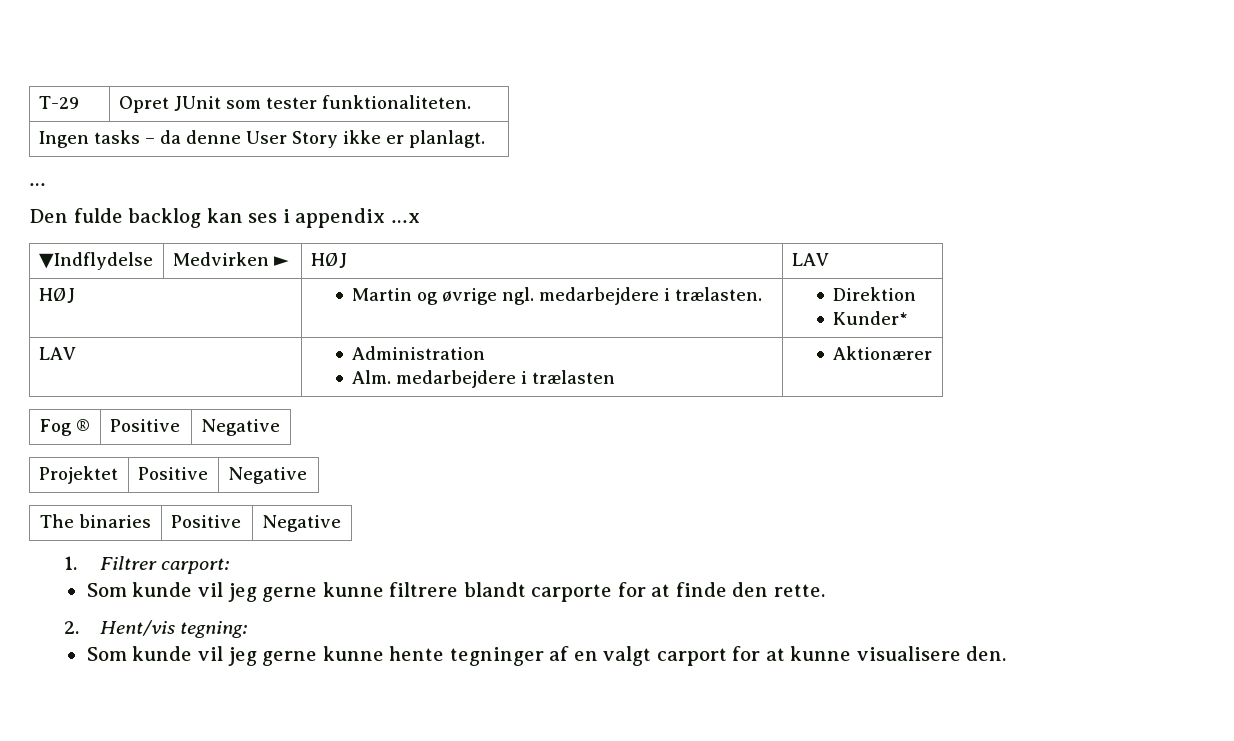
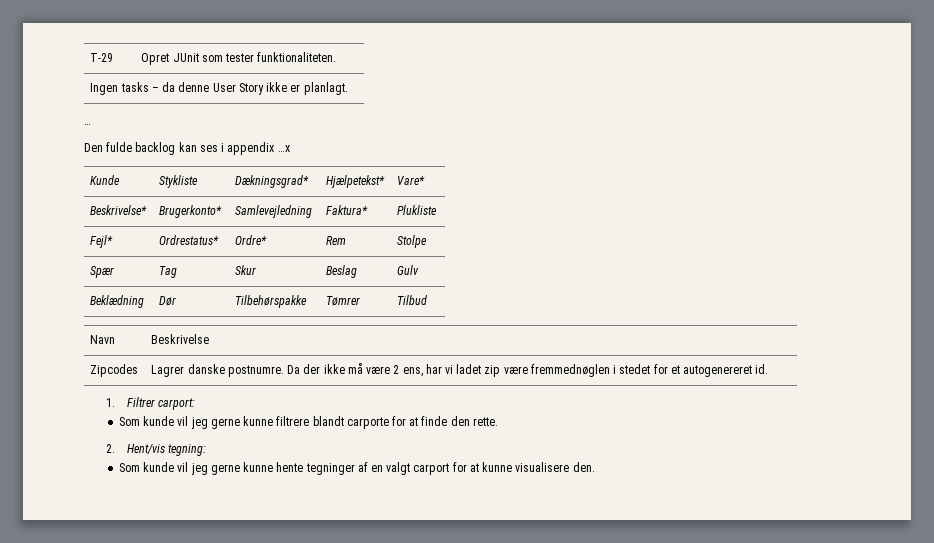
- ▼Indflydelse | Medvirken ► | HØJ | LAV
- HØJ | Martin og øvrige ngl. medarbejdere i trælasten. | Direktion
- Kunder*
- LAV | Administration
- Alm. medarbejdere i trælasten | Aktionærer
- Fog ® | Positive | Negative
- Projektet | Positive | Negative
- The binaries | Positive | Negative
+ Kunde | Stykliste | Dækningsgrad* | Hjælpetekst* | Vare*
+ Beskrivelse* | Brugerkonto* | Samlevejledning | Faktura* | Plukliste
+ Fejl* | Ordrestatus* | Ordre* | Rem | Stolpe
+ Spær | Tag | Skur | Beslag | Gulv
+ Beklædning | Dør | Tilbehørspakke | Tømrer | Tilbud
+ Navn | Beskrivelse
+ Zipcodes | Lagrer danske postnumre. Da der ikke må være 2 ens, har vi ladet zip være fremmednøglen i stedet for et autogenereret id.

